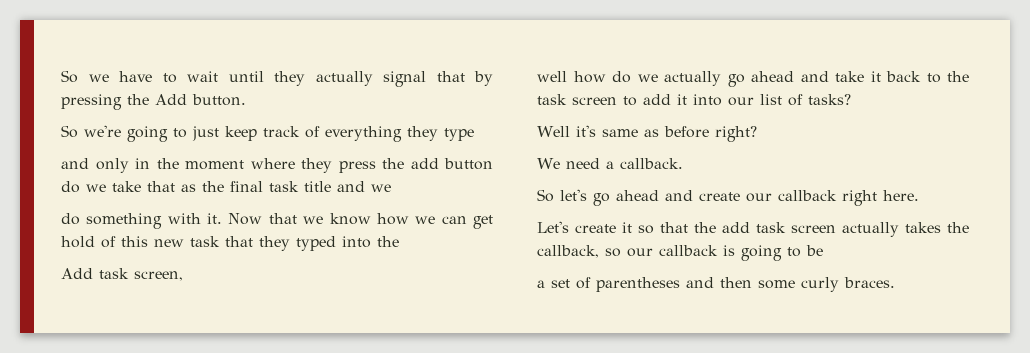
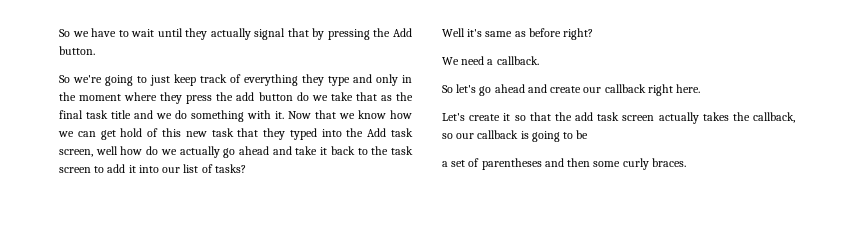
- So we're going to just keep track of everything they type
- and only in the moment where they press the add button do we take that as the final task title and we
- do something with it.
+ So we're going to just keep track of everything they type and only in the moment where they press the add button do we take that as the final task title and we do something with it.
- Now that we know how we can get hold of this new task that they typed into the
- Add task screen,
- well how do we actually go ahead and take it back to the task screen to add it into our list of tasks?
+ Now that we know how we can get hold of this new task that they typed into the Add task screen, well how do we actually go ahead and take it back to the task screen to add it into our list of tasks?

